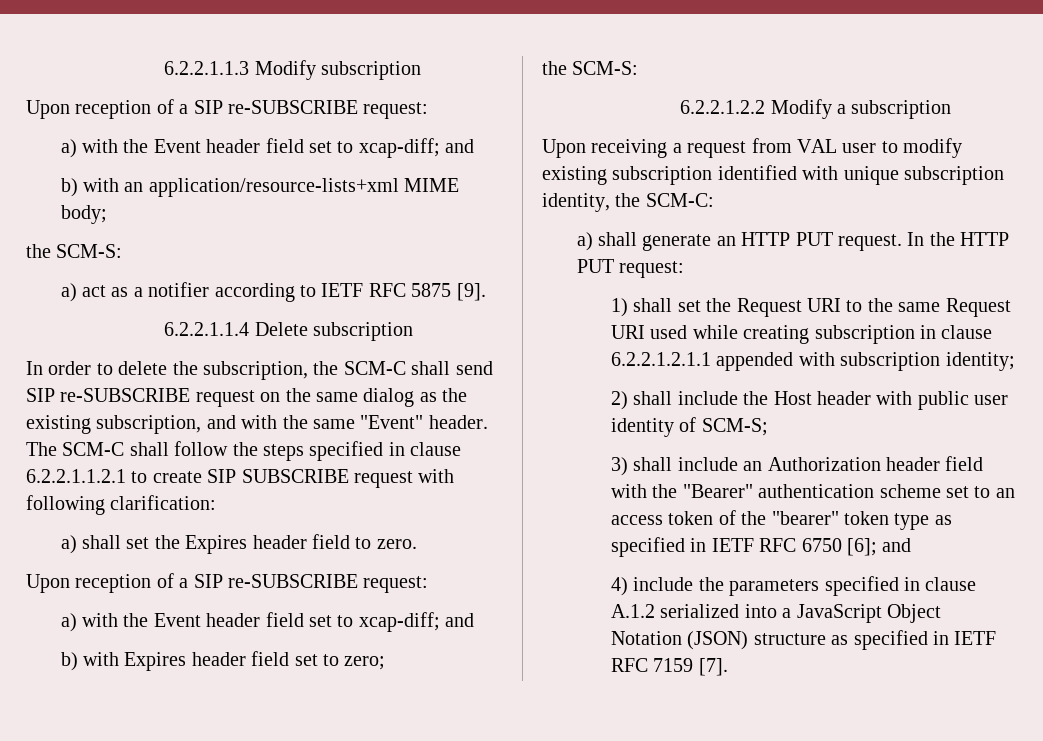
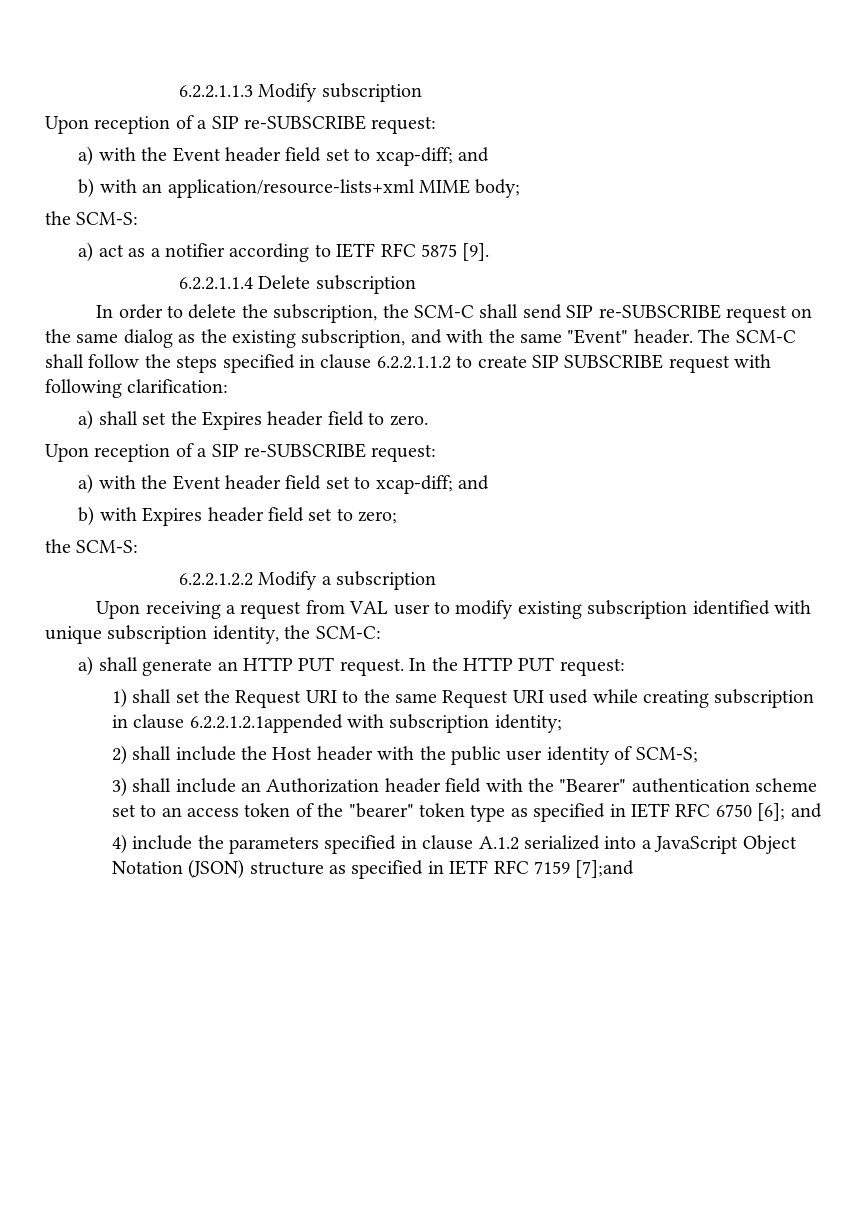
- The SCM-C shall follow the steps specified in clause 6.2.2.1.1.2.1 to create SIP SUBSCRIBE request with following clarification:
+ The SCM-C shall follow the steps specified in clause 6.2.2.1.1.2 to create SIP SUBSCRIBE request with following clarification:
- 1) shall set the Request URI to the same Request URI used while creating subscription in clause 6.2.2.1.2.1.1 appended with subscription identity;
+ 1) shall set the Request URI to the same Request URI used while creating subscription in clause 6.2.2.1.2.1appended with subscription identity;
- 2) shall include the Host header with public user identity of SCM-S;
+ 2) shall include the Host header with the public user identity of SCM-S;
- 4) include the parameters specified in clause A.1.2 serialized into a JavaScript Object Notation (JSON) structure as specified in IETF RFC 7159 [7].
+ 4) include the parameters specified in clause A.1.2 serialized into a JavaScript Object Notation (JSON) structure as specified in IETF RFC 7159 [7];and

